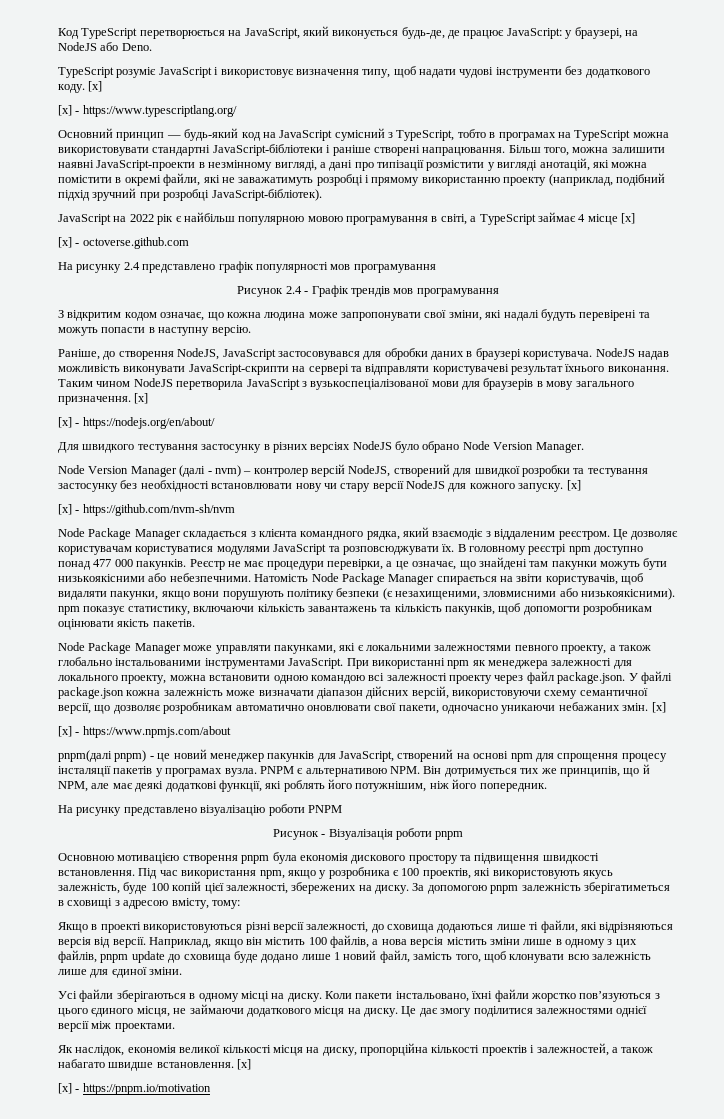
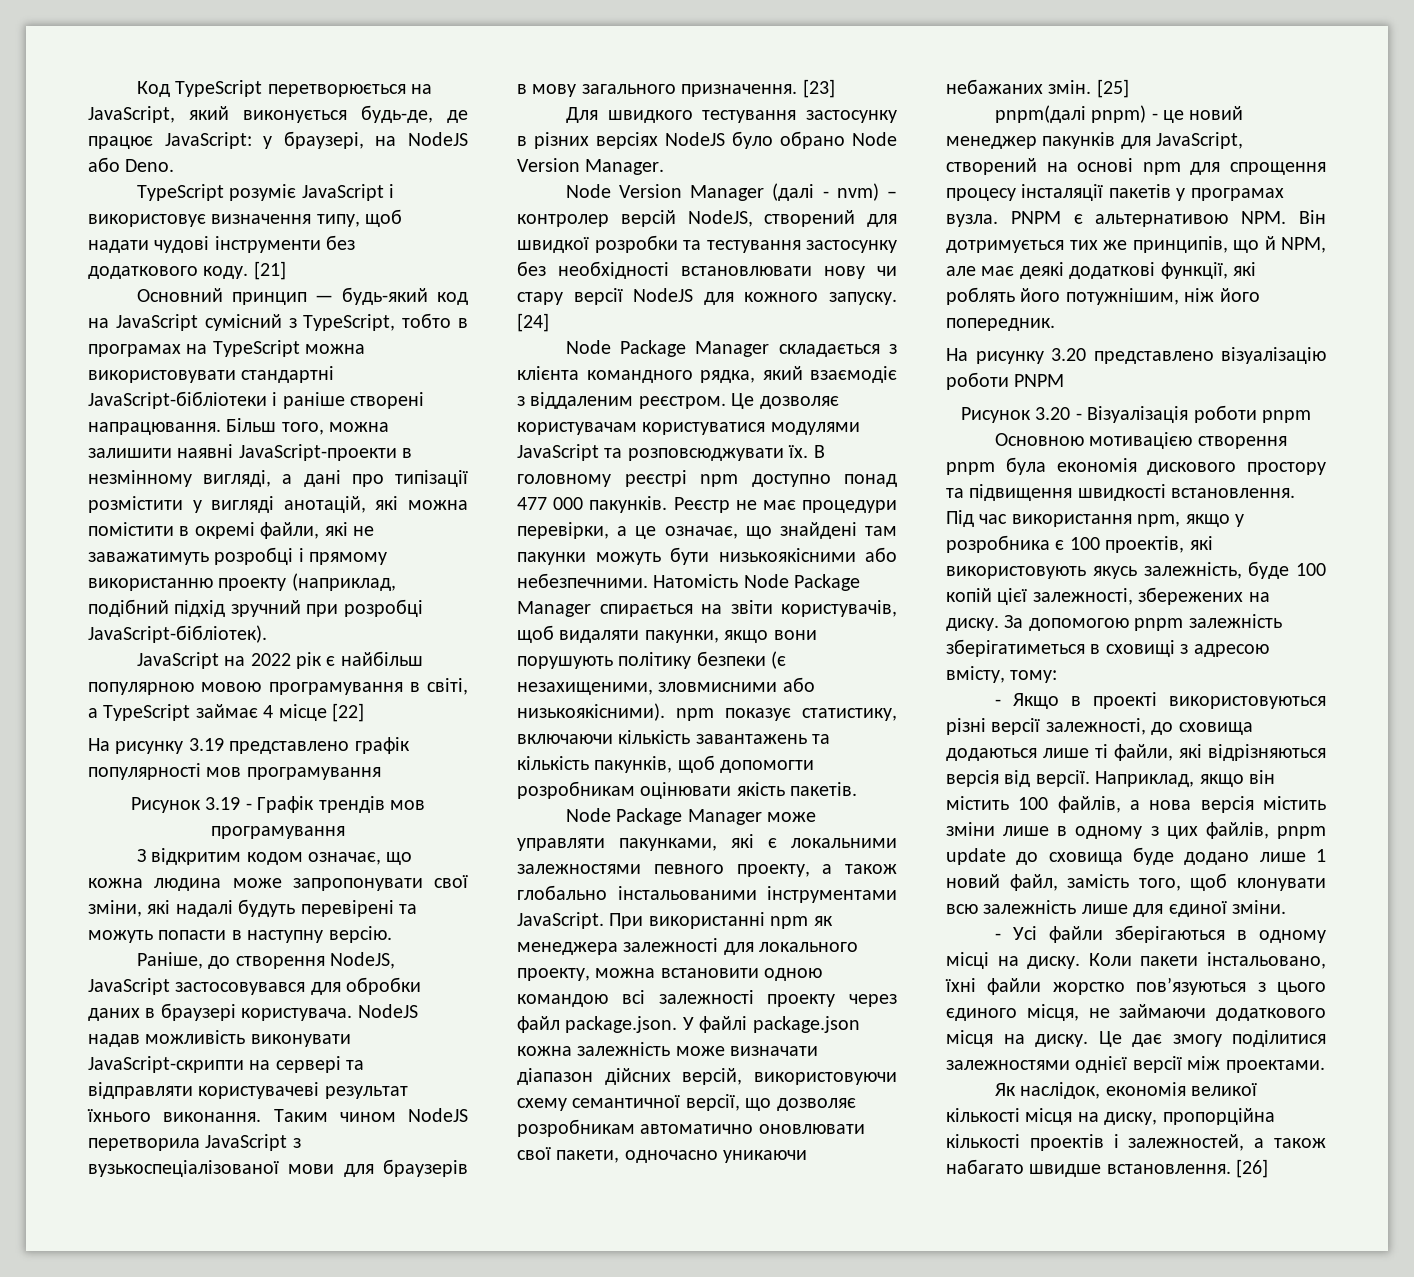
- TypeScript розуміє JavaScript і використовує визначення типу, щоб надати чудові інструменти без додаткового коду. [x]
- [x] - https://www.typescriptlang.org/
+ TypeScript розуміє JavaScript і використовує визначення типу, щоб надати чудові інструменти без додаткового коду. [21]
- JavaScript на 2022 рік є найбільш популярною мовою програмування в світі, а TypeScript займає 4 місце [x]
- [x] - octoverse.github.com
- На рисунку 2.4 представлено графік популярності мов програмування
+ JavaScript на 2022 рік є найбільш популярною мовою програмування в світі, а TypeScript займає 4 місце [22]
+ На рисунку 3.19 представлено графік популярності мов програмування
- Рисунок 2.4 - Графік трендів мов програмування
+ Рисунок 3.19 - Графік трендів мов програмування
- Таким чином NodeJS перетворила JavaScript з вузькоспеціалізованої мови для браузерів в мову загального призначення. [x]
- [x] - https://nodejs.org/en/about/
+ Таким чином NodeJS перетворила JavaScript з вузькоспеціалізованої мови для браузерів в мову загального призначення. [23]
- Node Version Manager (далі - nvm) – контролер версій NodeJS, створений для швидкої розробки та тестування застосунку без необхідності встановлювати нову чи стару версії NodeJS для кожного запуску. [x]
- [x] - https://github.com/nvm-sh/nvm
+ Node Version Manager (далі - nvm) – контролер версій NodeJS, створений для швидкої розробки та тестування застосунку без необхідності встановлювати нову чи стару версії NodeJS для кожного запуску. [24]
- При використанні npm як менеджера залежності для локального проекту, можна встановити одною командою всі залежності проекту через файл package.json. У файлі package.json кожна залежність може визначати діапазон дійсних версій, використовуючи схему семантичної версії, що дозволяє розробникам автоматично оновлювати свої пакети, одночасно уникаючи небажаних змін. [x]
- [x] - https://www.npmjs.com/about
+ При використанні npm як менеджера залежності для локального проекту, можна встановити одною командою всі залежності проекту через файл package.json. У файлі package.json кожна залежність може визначати діапазон дійсних версій, використовуючи схему семантичної версії, що дозволяє розробникам автоматично оновлювати свої пакети, одночасно уникаючи небажаних змін. [25]
- На рисунку представлено візуалізацію роботи PNPM
+ На рисунку 3.20 представлено візуалізацію роботи PNPM
- Рисунок - Візуалізація роботи pnpm
+ Рисунок 3.20 - Візуалізація роботи pnpm
- Якщо в проекті використовуються різні версії залежності, до сховища додаються лише ті файли, які відрізняються версія від версії.
+ - Якщо в проекті використовуються різні версії залежності, до сховища додаються лише ті файли, які відрізняються версія від версії.
- Усі файли зберігаються в одному місці на диску.
+ - Усі файли зберігаються в одному місці на диску.
- Як наслідок, економія великої кількості місця на диску, пропорційна кількості проектів і залежностей, а також набагато швидше встановлення. [x]
- [x] - https://pnpm.io/motivation
+ Як наслідок, економія великої кількості місця на диску, пропорційна кількості проектів і залежностей, а також набагато швидше встановлення. [26]

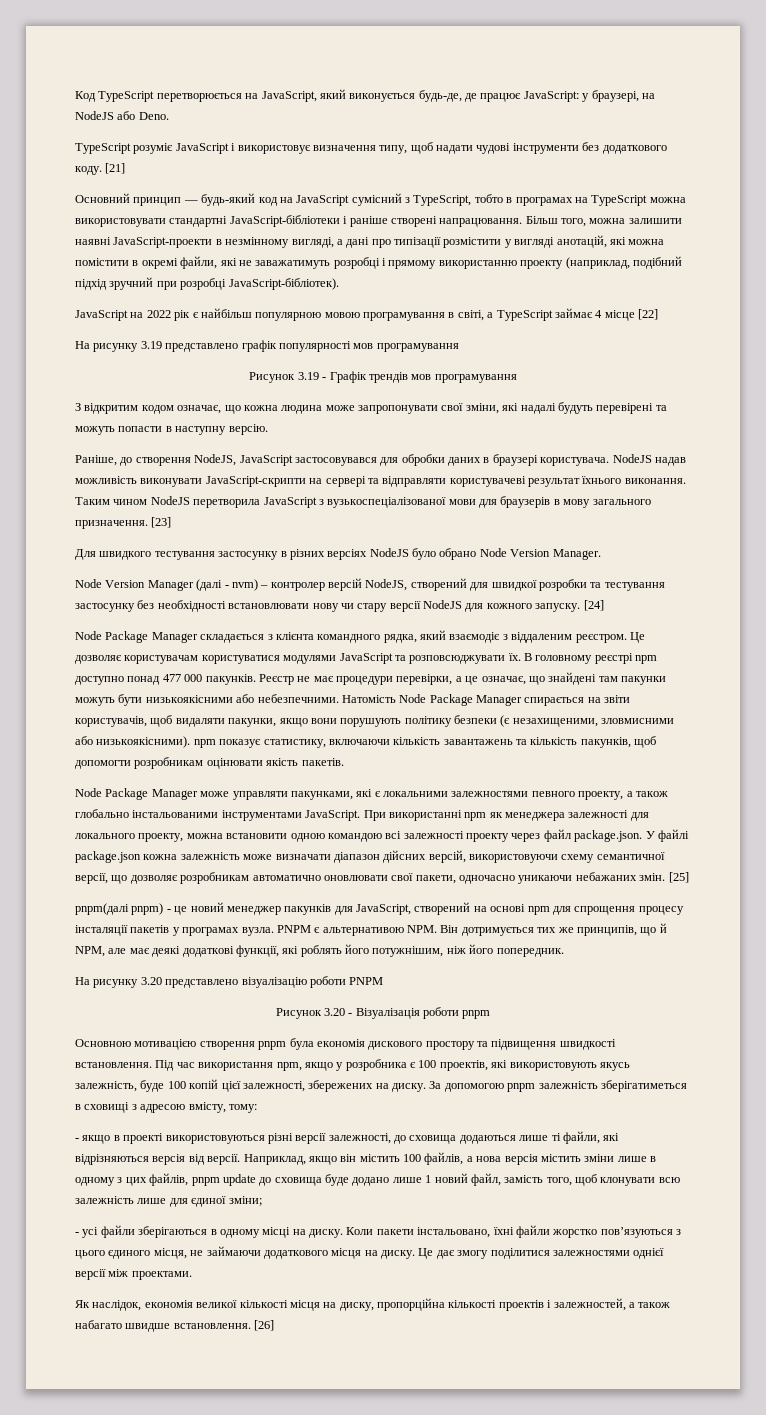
- - Якщо в проекті використовуються різні версії залежності, до сховища додаються лише ті файли, які відрізняються версія від версії.
+ - якщо в проекті використовуються різні версії залежності, до сховища додаються лише ті файли, які відрізняються версія від версії.
- Наприклад, якщо він містить 100 файлів, а нова версія містить зміни лише в одному з цих файлів, pnpm update до сховища буде додано лише 1 новий файл, замість того, щоб клонувати всю залежність лише для єдиної зміни.
- - Усі файли зберігаються в одному місці на диску.
+ Наприклад, якщо він містить 100 файлів, а нова версія містить зміни лише в одному з цих файлів, pnpm update до сховища буде додано лише 1 новий файл, замість того, щоб клонувати всю залежність лише для єдиної зміни;
+ - усі файли зберігаються в одному місці на диску.

